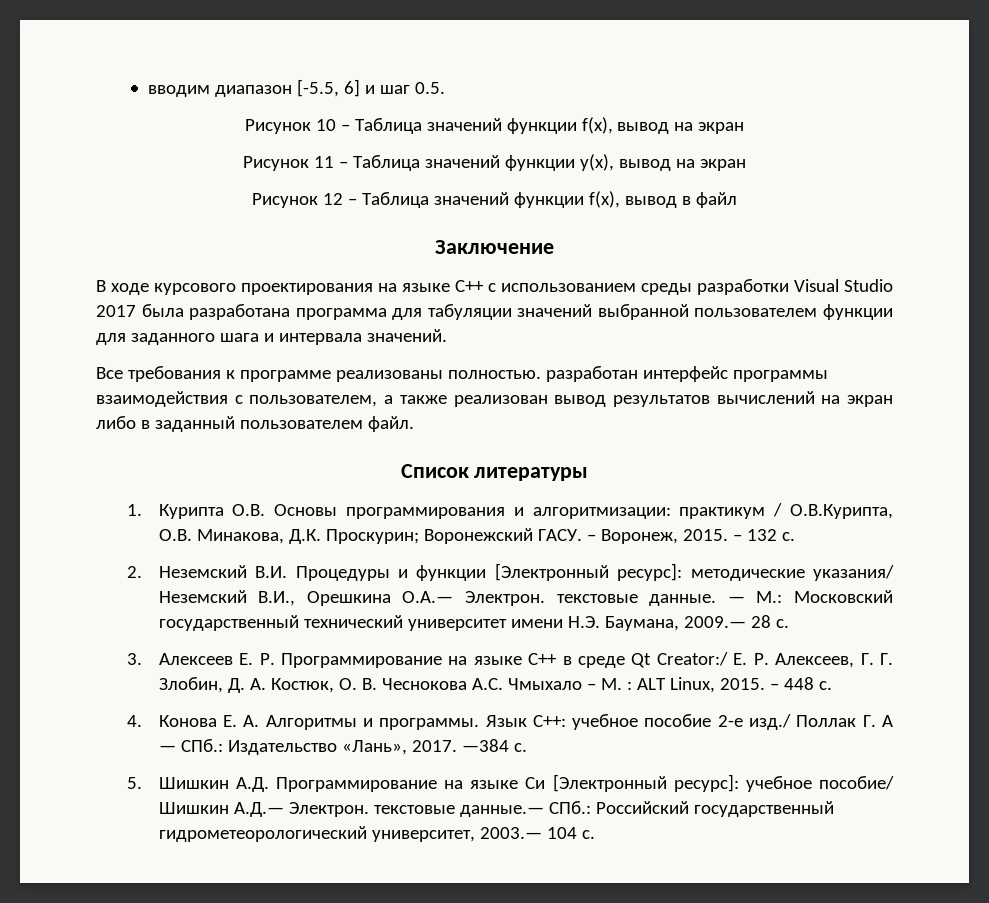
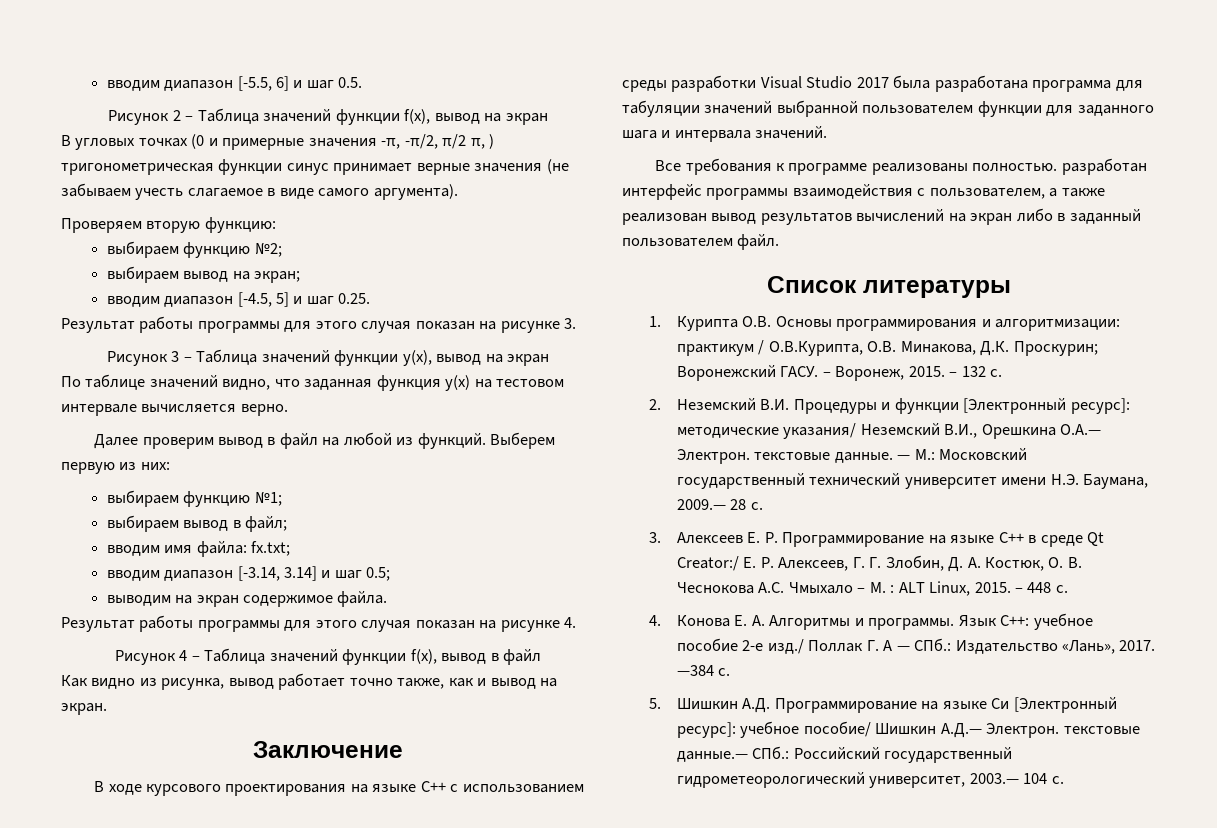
- Рисунок 10 – Таблица значений функции f(x), вывод на экран
+ Рисунок 2 – Таблица значений функции f(x), вывод на экран
- Рисунок 11 – Таблица значений функции y(x), вывод на экран
+ В угловых точках (0 и примерные значения -π, -π/2, π/2 π, ) тригонометрическая функции синус принимает верные значения (не забываем учесть слагаемое в виде самого аргумента).
+ Проверяем вторую функцию:
+ выбираем функцию №2;
+ выбираем вывод на экран;
+ вводим диапазон [-4.5, 5] и шаг 0.25.
+ Результат работы программы для этого случая показан на рисунке 3.
+ Рисунок 3 – Таблица значений функции y(x), вывод на экран
- Рисунок 12 – Таблица значений функции f(x), вывод в файл
+ По таблице значений видно, что заданная функция y(x) на тестовом интервале вычисляется верно.
+ Далее проверим вывод в файл на любой из функций. Выберем первую из них:
+ выбираем функцию №1;
+ выбираем вывод в файл;
+ вводим имя файла: fx.txt;
+ вводим диапазон [-3.14, 3.14] и шаг 0.5;
+ выводим на экран содержимое файла.
+ Результат работы программы для этого случая показан на рисунке 4.
+ Рисунок 4 – Таблица значений функции f(x), вывод в файл
+ Как видно из рисунка, вывод работает точно также, как и вывод на экран.

